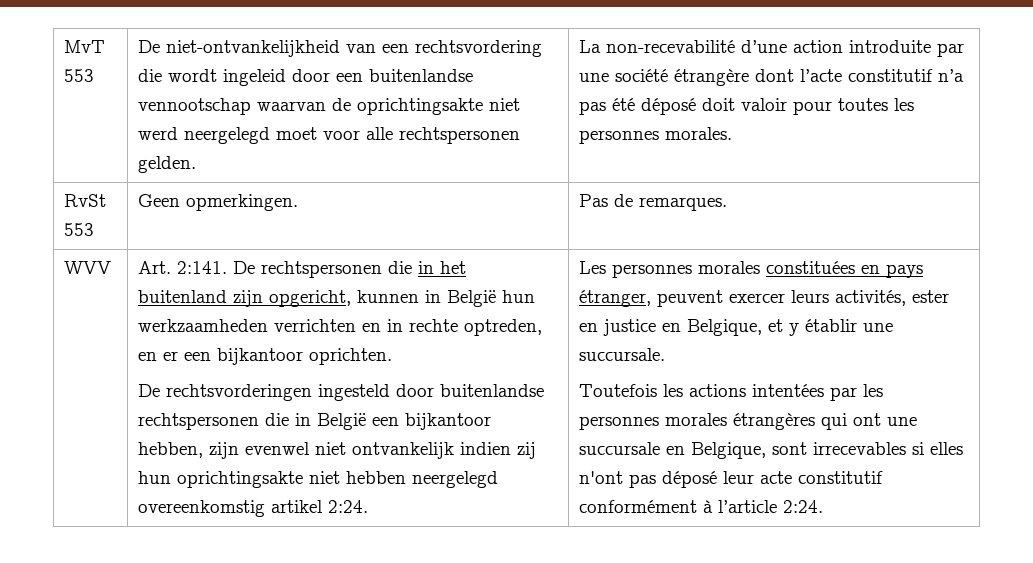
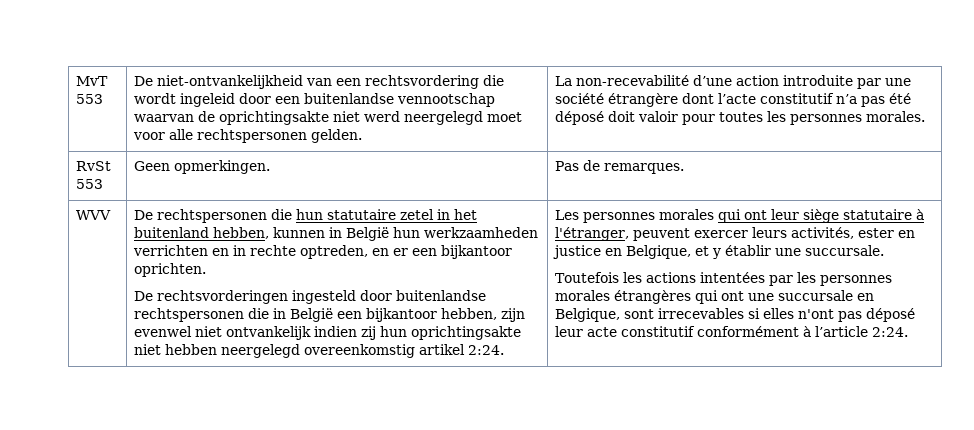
- Art. 2:141. De rechtspersonen die in het buitenland zijn opgericht, kunnen in België hun werkzaamheden verrichten en in rechte optreden, en er een bijkantoor oprichten.
+ De rechtspersonen die hun statutaire zetel in het buitenland hebben, kunnen in België hun werkzaamheden verrichten en in rechte optreden, en er een bijkantoor oprichten.
- Les personnes morales constituées en pays étranger, peuvent exercer leurs activités, ester en justice en Belgique, et y établir une succursale.
+ Les personnes morales qui ont leur siège statutaire à l'étranger, peuvent exercer leurs activités, ester en justice en Belgique, et y établir une succursale.

